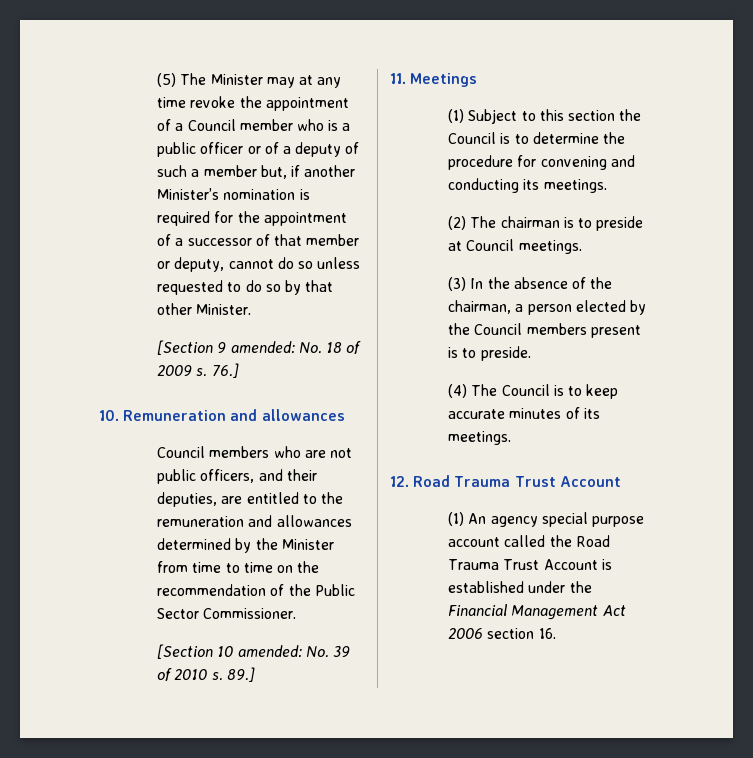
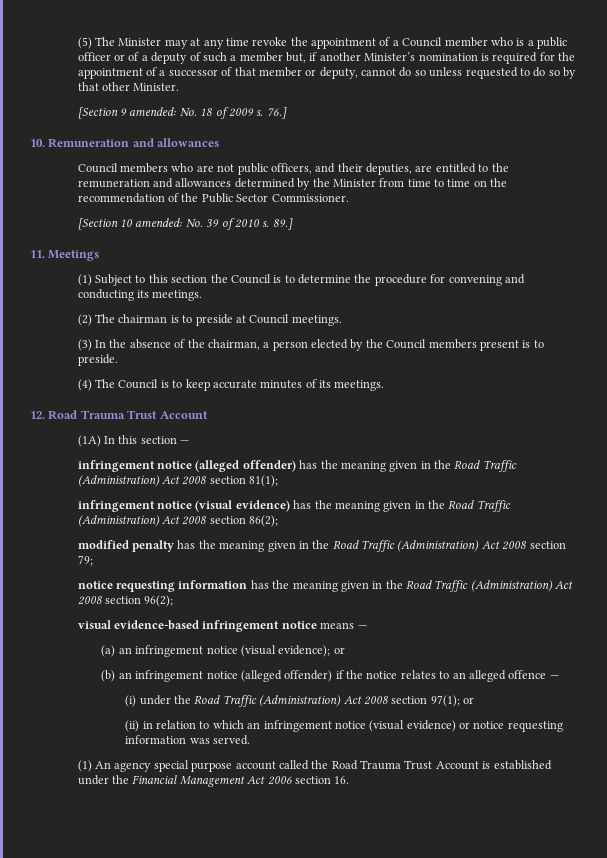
+ (1A) In this section —
+ infringement notice (alleged offender) has the meaning given in the Road Traffic (Administration) Act 2008 section 81(1);
+ infringement notice (visual evidence) has the meaning given in the Road Traffic (Administration) Act 2008 section 86(2);
+ modified penalty has the meaning given in the Road Traffic (Administration) Act 2008 section 79;
+ notice requesting information has the meaning given in the Road Traffic (Administration) Act 2008 section 96(2);
+ visual evidence-based infringement notice means —
+ (a) an infringement notice (visual evidence); or
+ (b) an infringement notice (alleged offender) if the notice relates to an alleged offence —
+ (i) under the Road Traffic (Administration) Act 2008 section 97(1); or
+ (ii) in relation to which an infringement notice (visual evidence) or notice requesting information was served.

